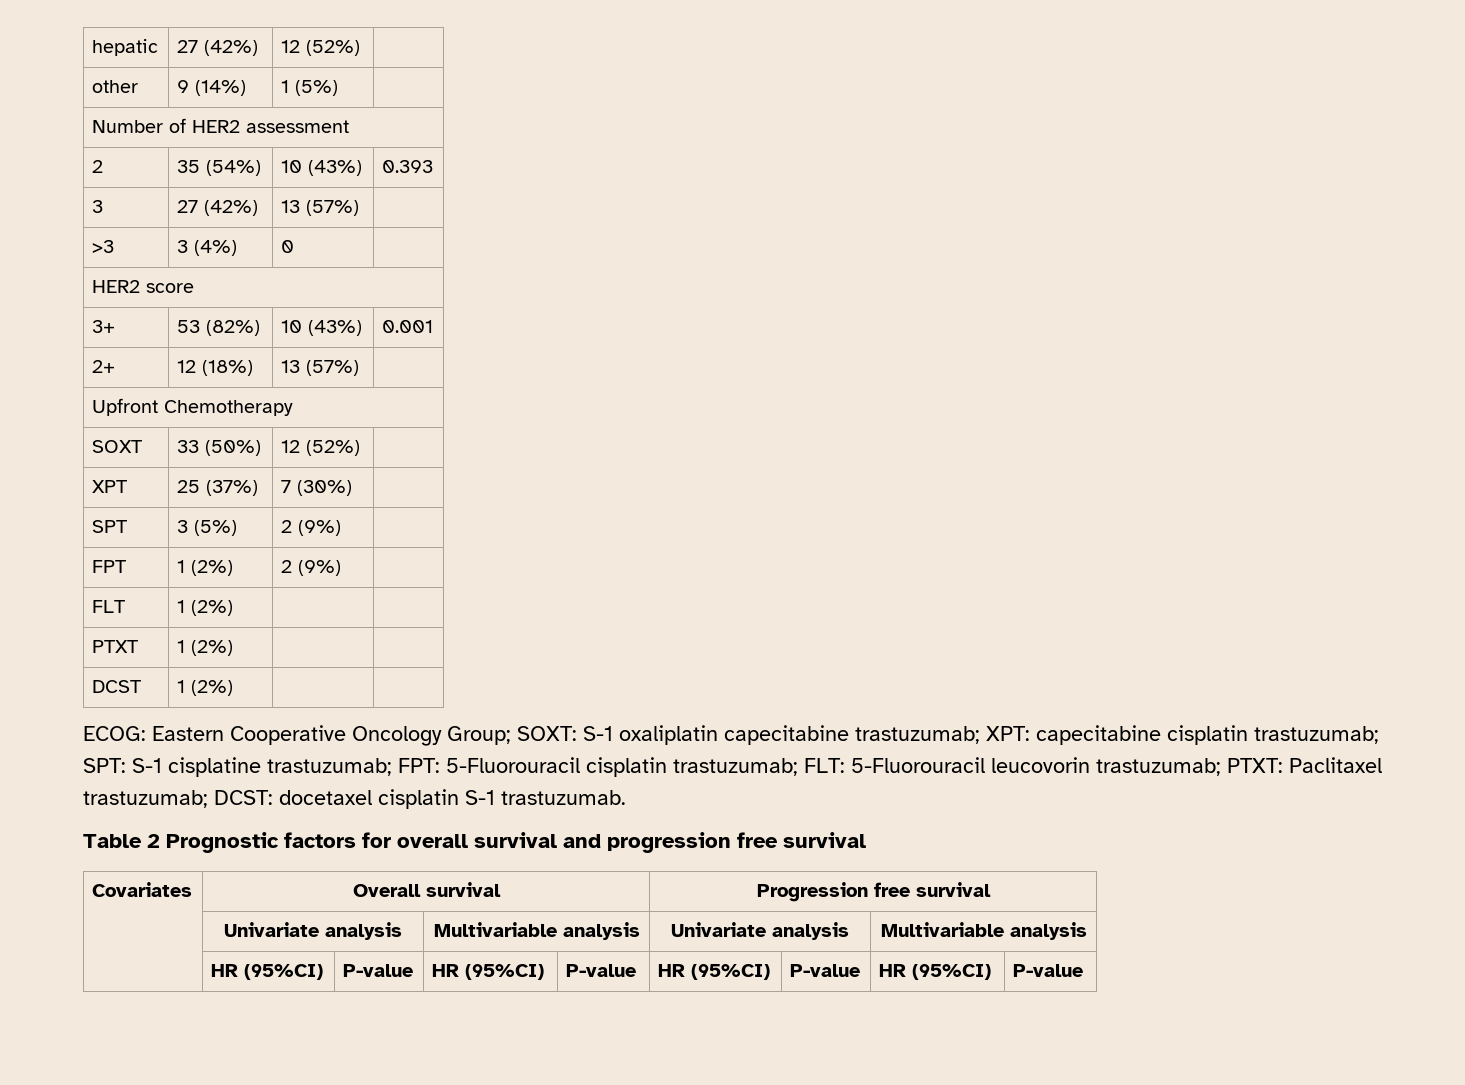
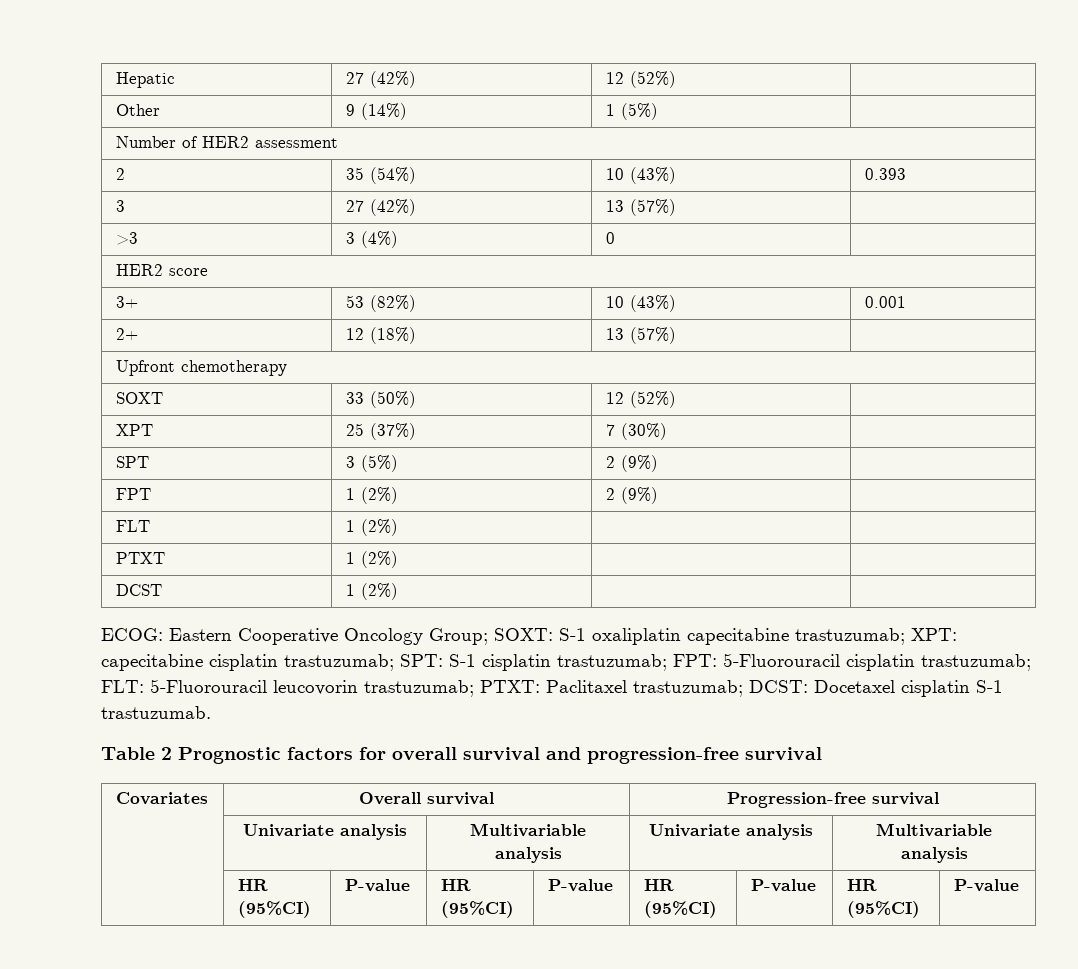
- hepatic | 27 (42%) | 12 (52%) |
+ Hepatic | 27 (42%) | 12 (52%) |
- other | 9 (14%) | 1 (5%) |
+ Other | 9 (14%) | 1 (5%) |
- Upfront Chemotherapy
+ Upfront chemotherapy
- ECOG: Eastern Cooperative Oncology Group; SOXT: S-1 oxaliplatin capecitabine trastuzumab; XPT: capecitabine cisplatin trastuzumab; SPT: S-1 cisplatine trastuzumab; FPT: 5-Fluorouracil cisplatin trastuzumab; FLT: 5-Fluorouracil leucovorin trastuzumab; PTXT: Paclitaxel trastuzumab; DCST: docetaxel cisplatin S-1 trastuzumab.
+ ECOG: Eastern Cooperative Oncology Group; SOXT: S-1 oxaliplatin capecitabine trastuzumab; XPT: capecitabine cisplatin trastuzumab; SPT: S-1 cisplatin trastuzumab; FPT: 5-Fluorouracil cisplatin trastuzumab; FLT: 5-Fluorouracil leucovorin trastuzumab; PTXT: Paclitaxel trastuzumab; DCST: Docetaxel cisplatin S-1 trastuzumab.
- Table 2 Prognostic factors for overall survival and progression free survival
+ Table 2 Prognostic factors for overall survival and progression-free survival
- Covariates | Overall survival | Progression free survival
+ Covariates | Overall survival | Progression-free survival

